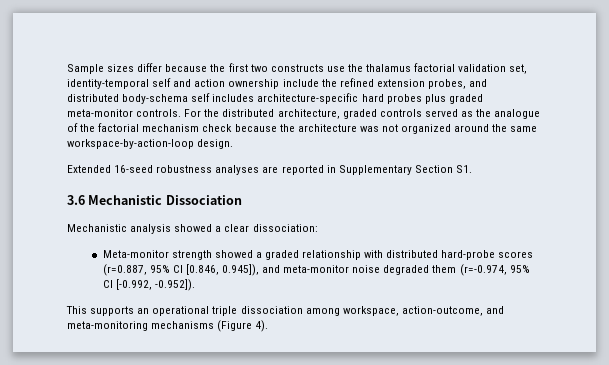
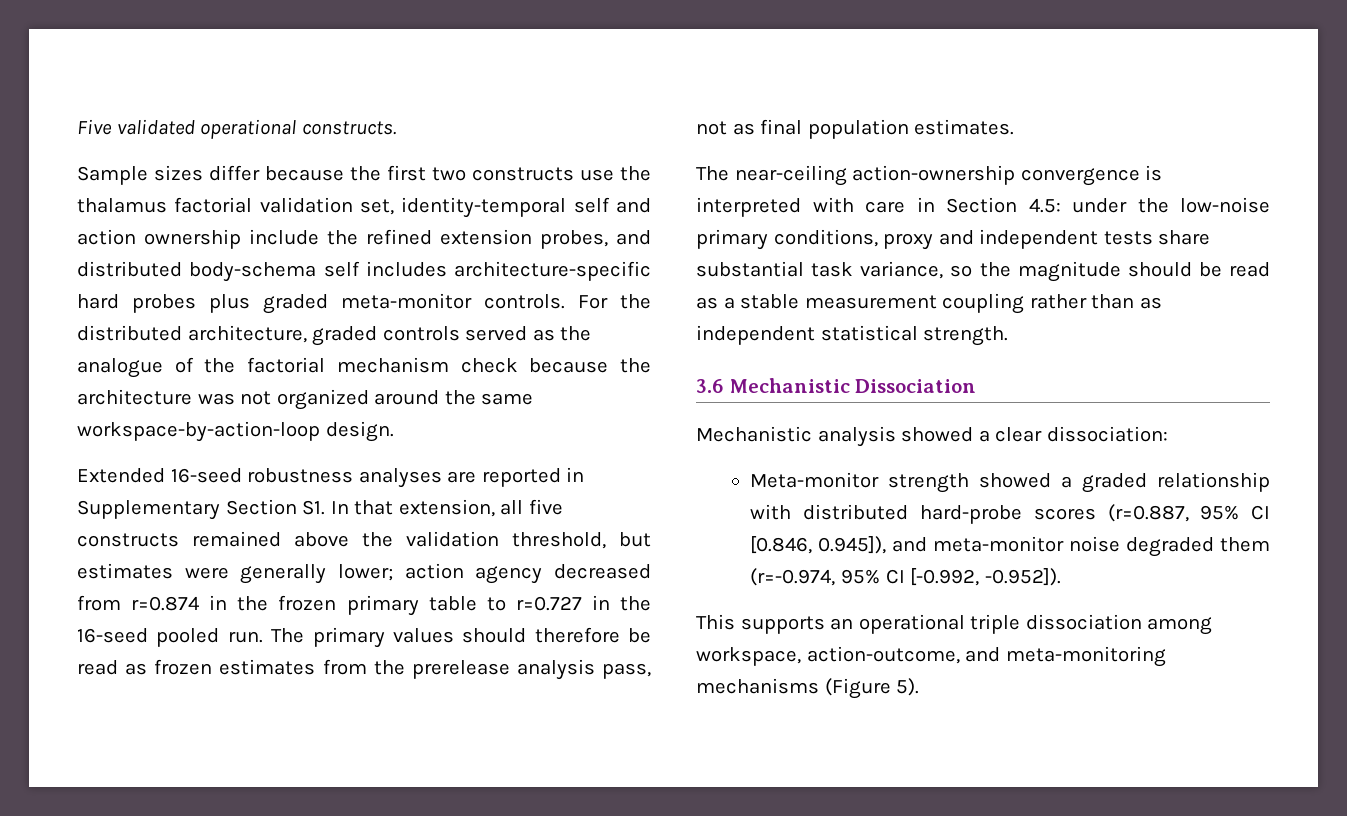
+ Five validated operational constructs.
- Extended 16-seed robustness analyses are reported in Supplementary Section S1.
+ Extended 16-seed robustness analyses are reported in Supplementary Section S1. In that extension, all five constructs remained above the validation threshold, but estimates were generally lower; action agency decreased from r=0.874 in the frozen primary table to r=0.727 in the 16-seed pooled run. The primary values should therefore be read as frozen estimates from the prerelease analysis pass, not as final population estimates.
+ The near-ceiling action-ownership convergence is interpreted with care in Section 4.5: under the low-noise primary conditions, proxy and independent tests share substantial task variance, so the magnitude should be read as a stable measurement coupling rather than as independent statistical strength.
- This supports an operational triple dissociation among workspace, action-outcome, and meta-monitoring mechanisms (Figure 4).
+ This supports an operational triple dissociation among workspace, action-outcome, and meta-monitoring mechanisms (Figure 5).

